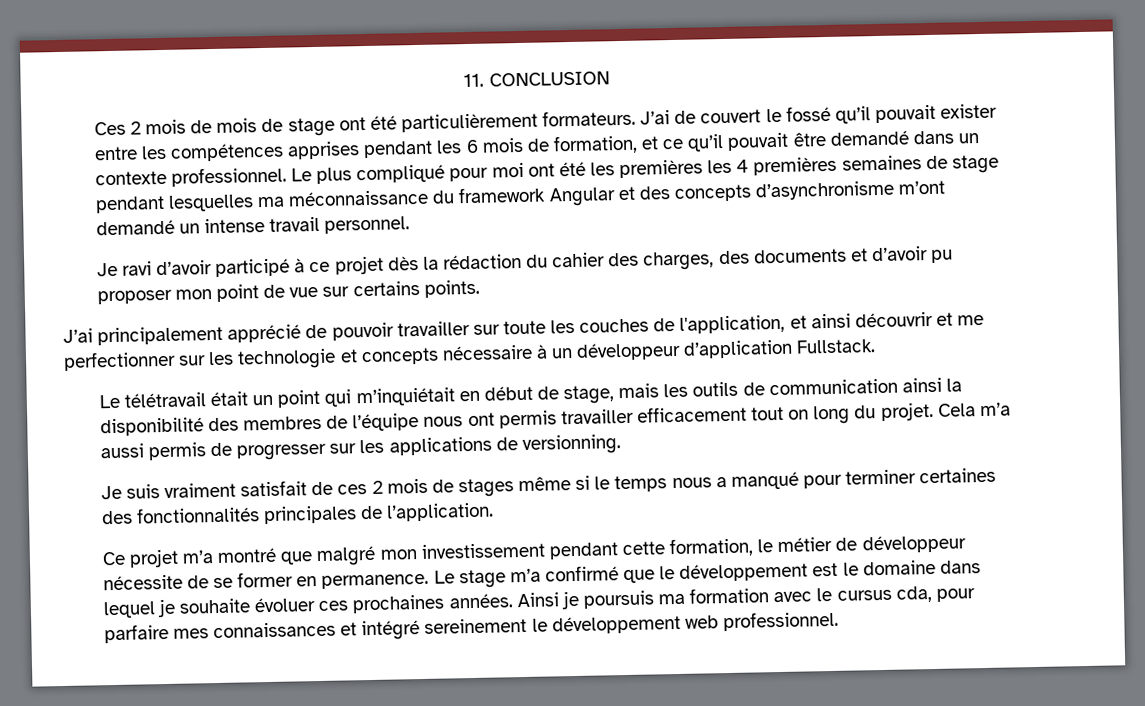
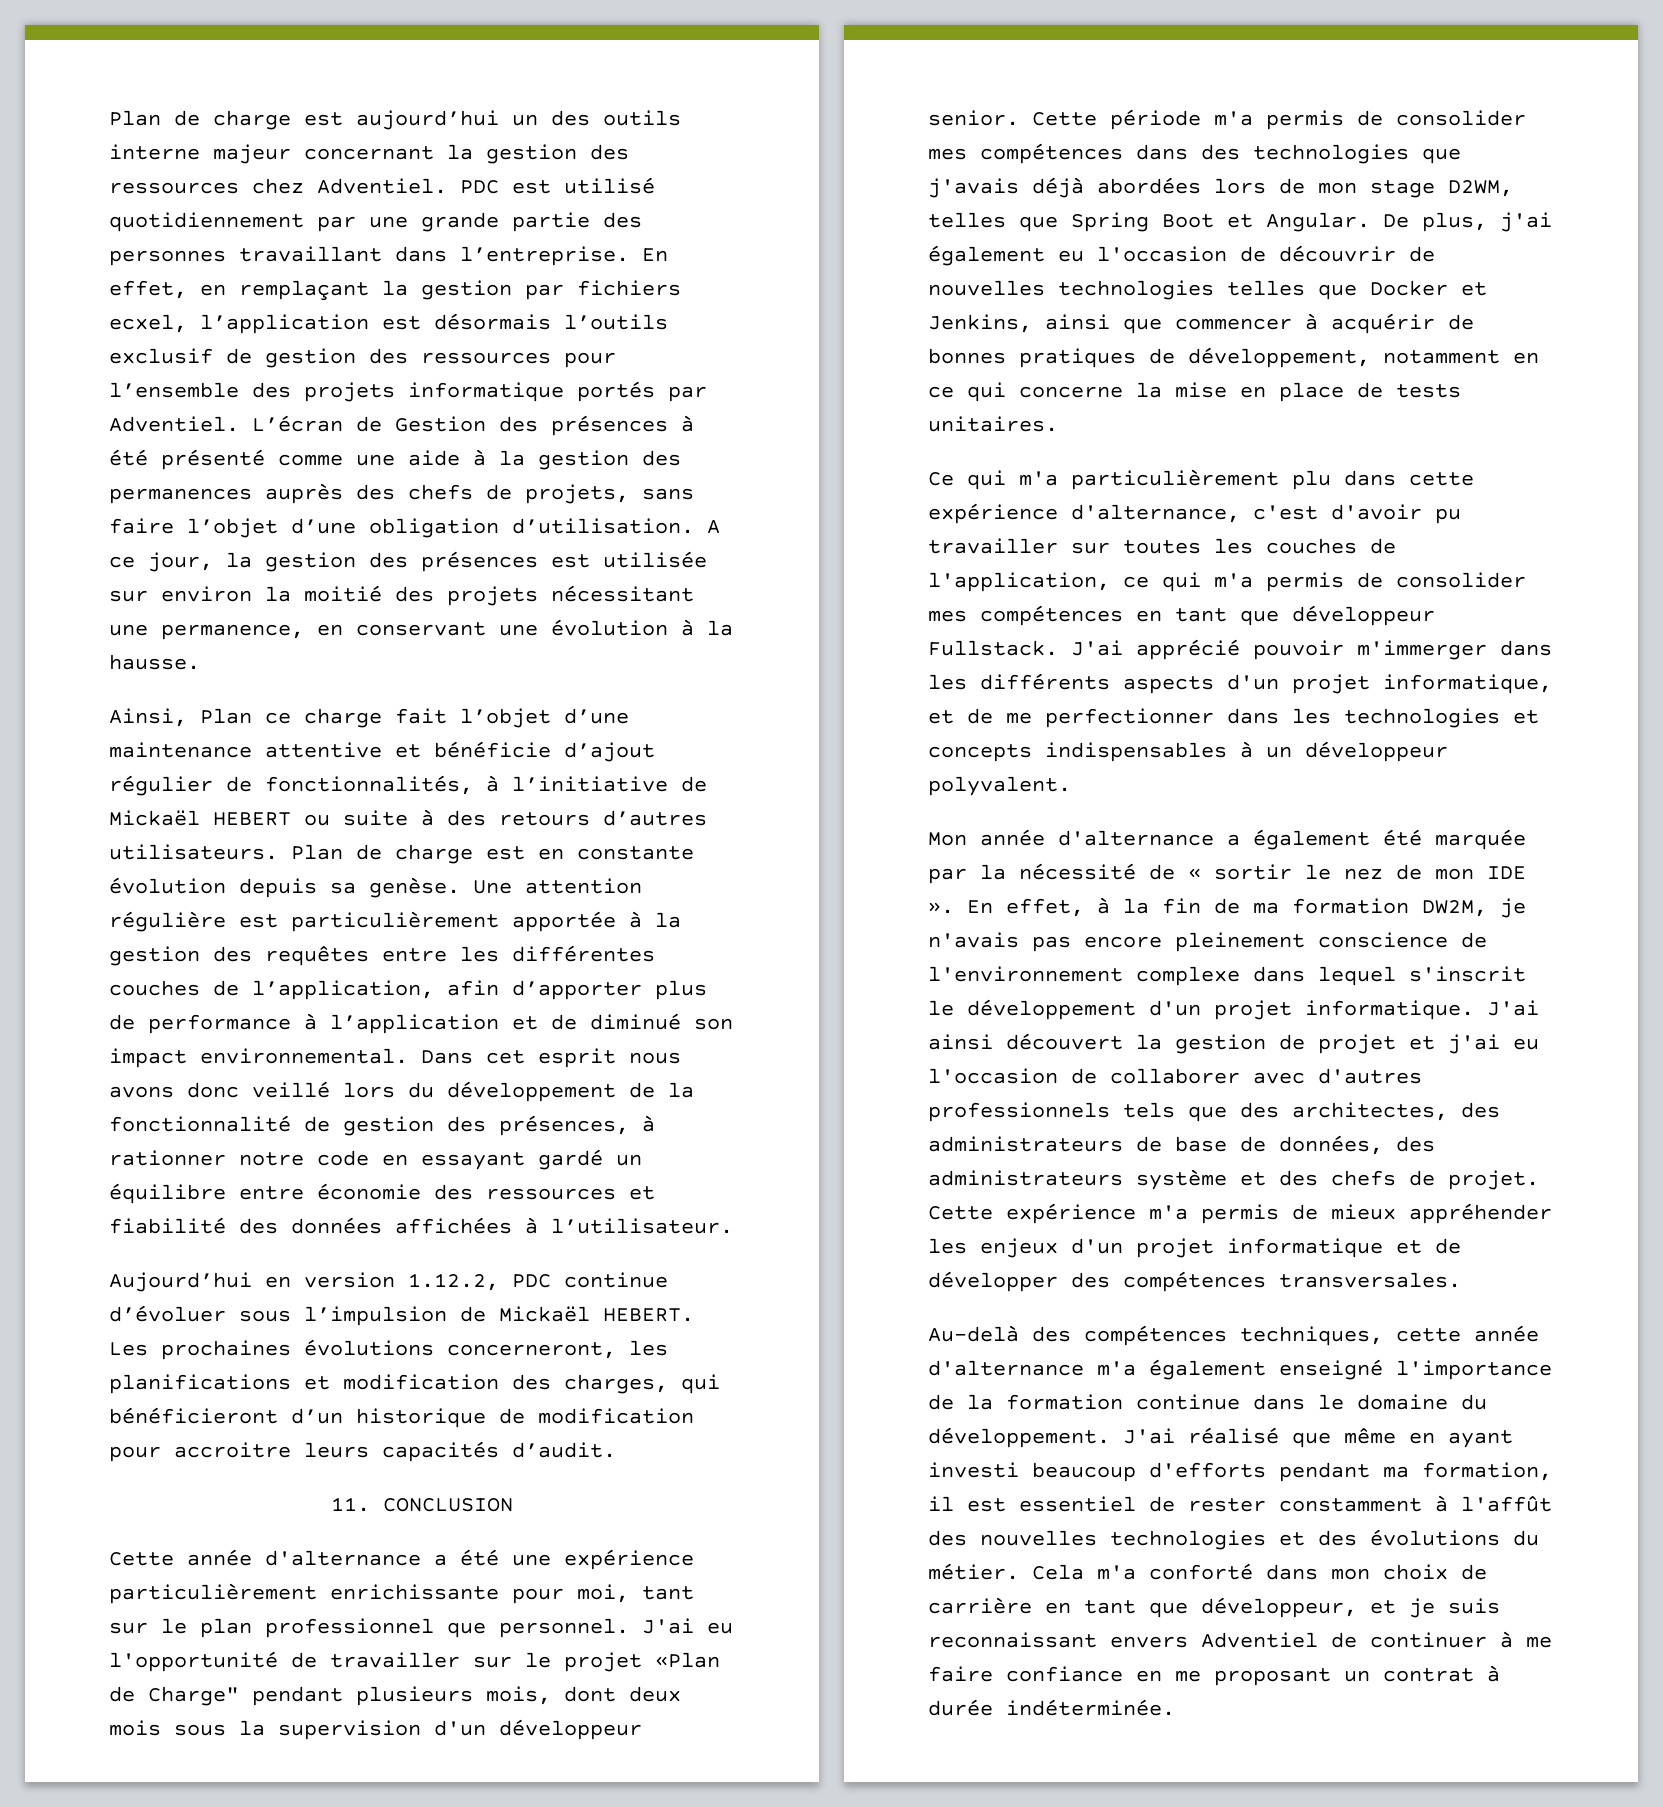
+ Plan de charge est aujourd’hui un des outils interne majeur concernant la gestion des ressources chez Adventiel. PDC est utilisé quotidiennement par une grande partie des personnes travaillant dans l’entreprise. En effet, en remplaçant la gestion par fichiers ecxel, l’application est désormais l’outils exclusif de gestion des ressources pour l’ensemble des projets informatique portés par Adventiel. L’écran de Gestion des présences à été présenté comme une aide à la gestion des permanences auprès des chefs de projets, sans faire l’objet d’une obligation d’utilisation. A ce jour, la gestion des présences est utilisée sur environ la moitié des projets nécessitant une permanence, en conservant une évolution à la hausse.
+ Ainsi, Plan ce charge fait l’objet d’une maintenance attentive et bénéficie d’ajout régulier de fonctionnalités, à l’initiative de Mickaël HEBERT ou suite à des retours d’autres utilisateurs. Plan de charge est en constante évolution depuis sa genèse. Une attention régulière est particulièrement apportée à la gestion des requêtes entre les différentes couches de l’application, afin d’apporter plus de performance à l’application et de diminué son impact environnemental. Dans cet esprit nous avons donc veillé lors du développement de la fonctionnalité de gestion des présences, à rationner notre code en essayant gardé un équilibre entre économie des ressources et fiabilité des données affichées à l’utilisateur.
+ Aujourd’hui en version 1.12.2, PDC continue d’évoluer sous l’impulsion de Mickaël HEBERT. Les prochaines évolutions concerneront, les planifications et modification des charges, qui bénéficieront d’un historique de modification pour accroitre leurs capacités d’audit.
  11. CONCLUSION
- Ces 2 mois de mois de stage ont été particulièrement formateurs. J’ai de couvert le fossé qu’il pouvait exister entre les compétences apprises pendant les 6 mois de formation, et ce qu’il pouvait être demandé dans un contexte professionnel. Le plus compliqué pour moi ont été les premières les 4 premières semaines de stage pendant lesquelles ma méconnaissance du framework Angular et des concepts d’asynchronisme m’ont demandé un intense travail personnel.
- Je ravi d’avoir participé à ce projet dès la rédaction du cahier des charges, des documents et d’avoir pu proposer mon point de vue sur certains points.
- J’ai principalement apprécié de pouvoir travailler sur toute les couches de l'application, et ainsi découvrir et me perfectionner sur les technologie et concepts nécessaire à un développeur d’application Fullstack.
- Le télétravail était un point qui m’inquiétait en début de stage, mais les outils de communication ainsi la disponibilité des membres de l’équipe nous ont permis travailler efficacement tout on long du projet. Cela m’a aussi permis de progresser sur les applications de versionning.
- Je suis vraiment satisfait de ces 2 mois de stages même si le temps nous a manqué pour terminer certaines des fonctionnalités principales de l’application.
- Ce projet m’a montré que malgré mon investissement pendant cette formation, le métier de développeur nécessite de se former en permanence. Le stage m’a confirmé que le développement est le domaine dans lequel je souhaite évoluer ces prochaines années. Ainsi je poursuis ma formation avec le cursus cda, pour parfaire mes connaissances et intégré sereinement le développement web professionnel.
+ Cette année d'alternance a été une expérience particulièrement enrichissante pour moi, tant sur le plan professionnel que personnel. J'ai eu l'opportunité de travailler sur le projet «Plan de Charge" pendant plusieurs mois, dont deux mois sous la supervision d'un développeur senior. Cette période m'a permis de consolider mes compétences dans des technologies que j'avais déjà abordées lors de mon stage D2WM, telles que Spring Boot et Angular. De plus, j'ai également eu l'occasion de découvrir de nouvelles technologies telles que Docker et Jenkins, ainsi que commencer à acquérir de bonnes pratiques de développement, notamment en ce qui concerne la mise en place de tests unitaires.
+ Ce qui m'a particulièrement plu dans cette expérience d'alternance, c'est d'avoir pu travailler sur toutes les couches de l'application, ce qui m'a permis de consolider mes compétences en tant que développeur Fullstack. J'ai apprécié pouvoir m'immerger dans les différents aspects d'un projet informatique, et de me perfectionner dans les technologies et concepts indispensables à un développeur polyvalent.
+ Mon année d'alternance a également été marquée par la nécessité de « sortir le nez de mon IDE ». En effet, à la fin de ma formation DW2M, je n'avais pas encore pleinement conscience de l'environnement complexe dans lequel s'inscrit le développement d'un projet informatique. J'ai ainsi découvert la gestion de projet et j'ai eu l'occasion de collaborer avec d'autres professionnels tels que des architectes, des administrateurs de base de données, des administrateurs système et des chefs de projet. Cette expérience m'a permis de mieux appréhender les enjeux d'un projet informatique et de développer des compétences transversales.
+ Au-delà des compétences techniques, cette année d'alternance m'a également enseigné l'importance de la formation continue dans le domaine du développement. J'ai réalisé que même en ayant investi beaucoup d'efforts pendant ma formation, il est essentiel de rester constamment à l'affût des nouvelles technologies et des évolutions du métier. Cela m'a conforté dans mon choix de carrière en tant que développeur, et je suis reconnaissant envers Adventiel de continuer à me faire confiance en me proposant un contrat à durée indéterminée.

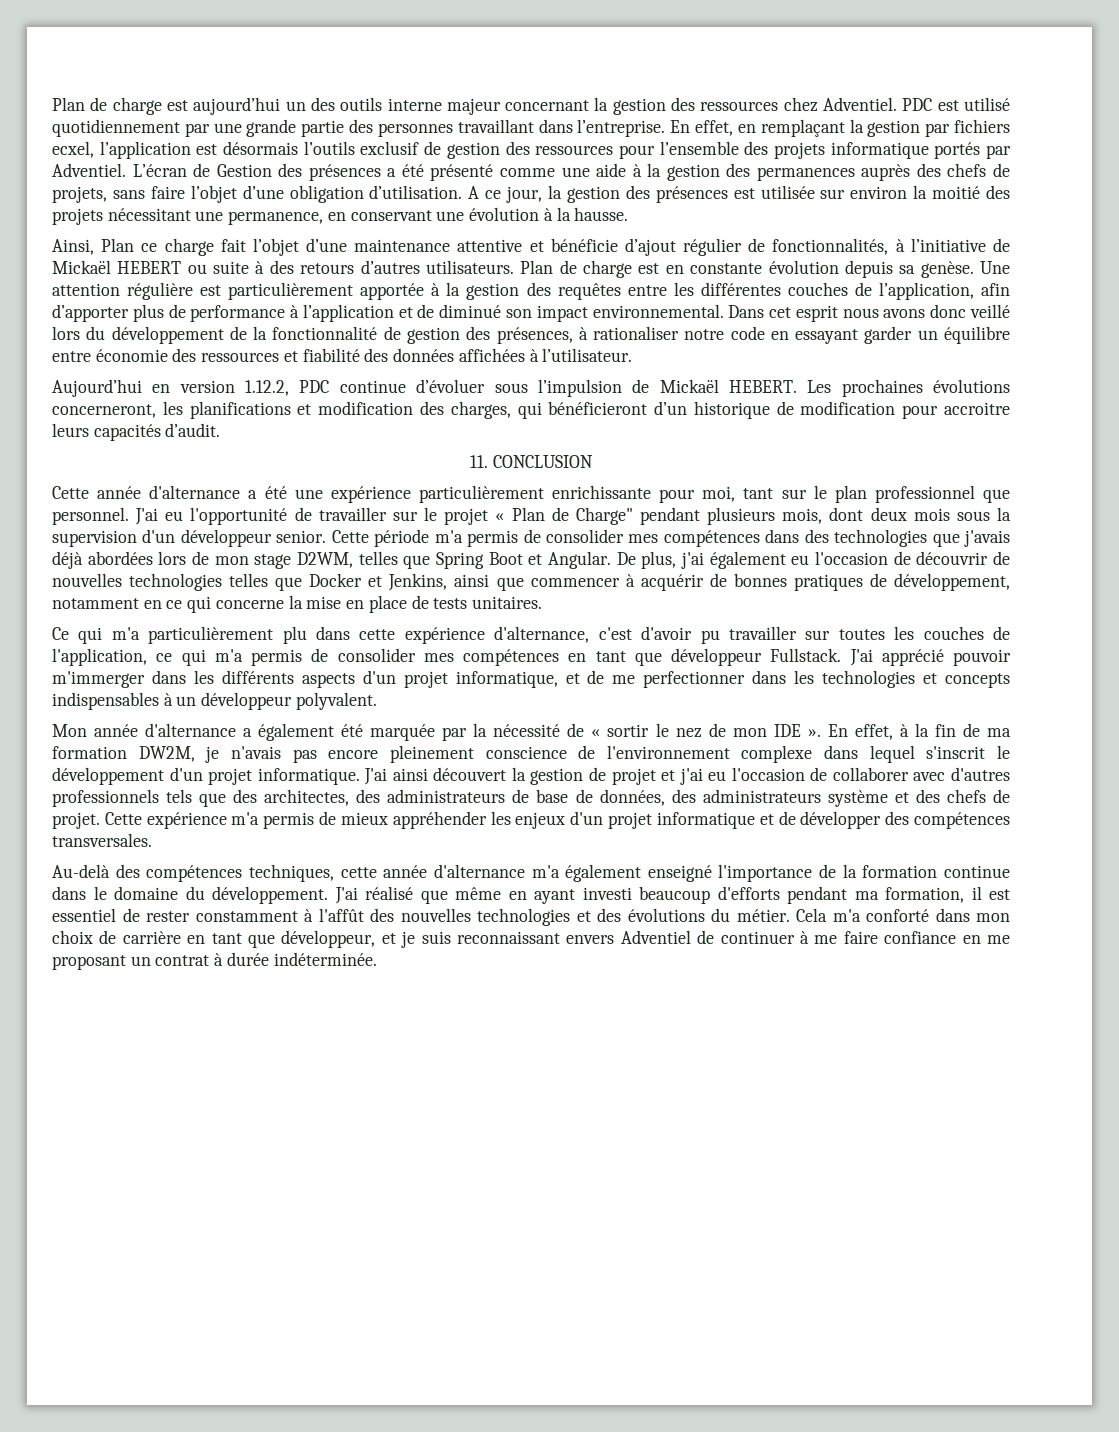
- L’écran de Gestion des présences à été présenté comme une aide à la gestion des permanences auprès des chefs de projets, sans faire l’objet d’une obligation d’utilisation.
+ L’écran de Gestion des présences a été présenté comme une aide à la gestion des permanences auprès des chefs de projets, sans faire l’objet d’une obligation d’utilisation.
- Dans cet esprit nous avons donc veillé lors du développement de la fonctionnalité de gestion des présences, à rationner notre code en essayant gardé un équilibre entre économie des ressources et fiabilité des données affichées à l’utilisateur.
+ Dans cet esprit nous avons donc veillé lors du développement de la fonctionnalité de gestion des présences, à rationaliser notre code en essayant garder un équilibre entre économie des ressources et fiabilité des données affichées à l’utilisateur.
- J'ai eu l'opportunité de travailler sur le projet «Plan de Charge" pendant plusieurs mois, dont deux mois sous la supervision d'un développeur senior.
+ J'ai eu l'opportunité de travailler sur le projet « Plan de Charge" pendant plusieurs mois, dont deux mois sous la supervision d'un développeur senior.

